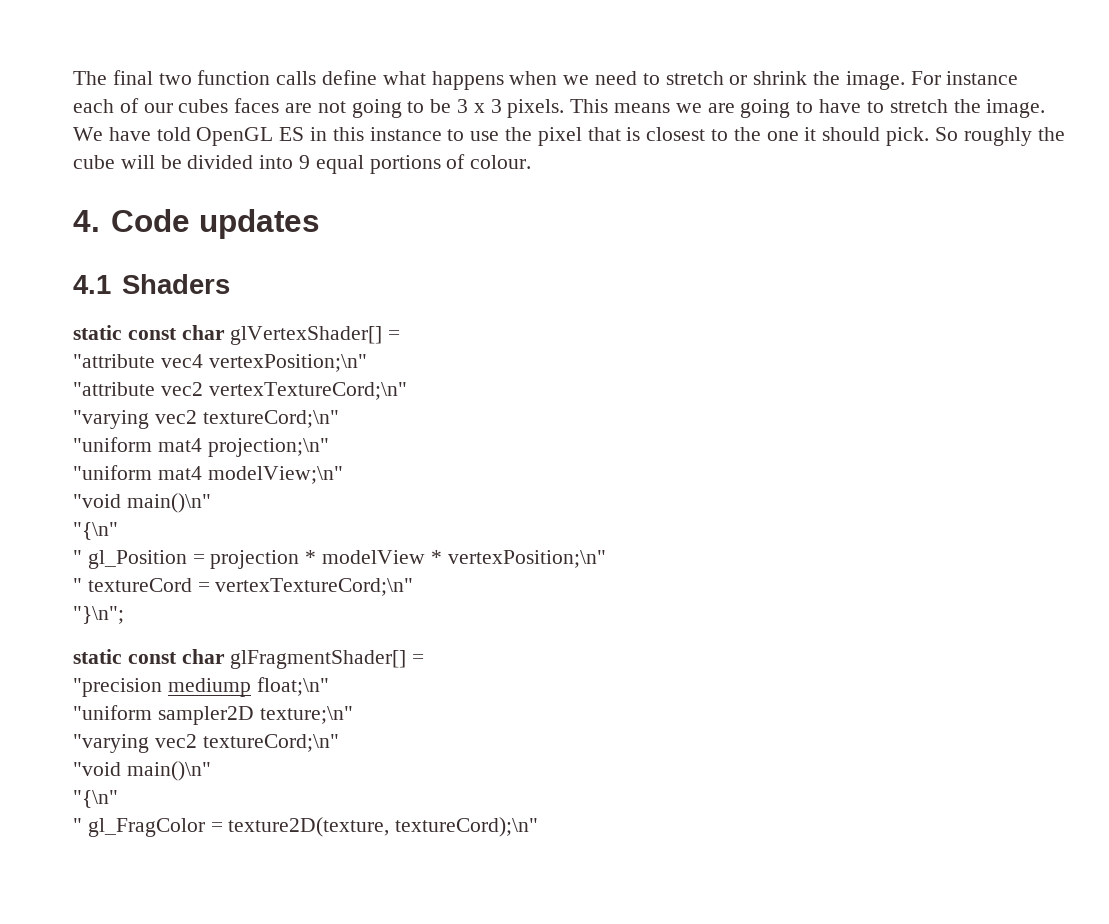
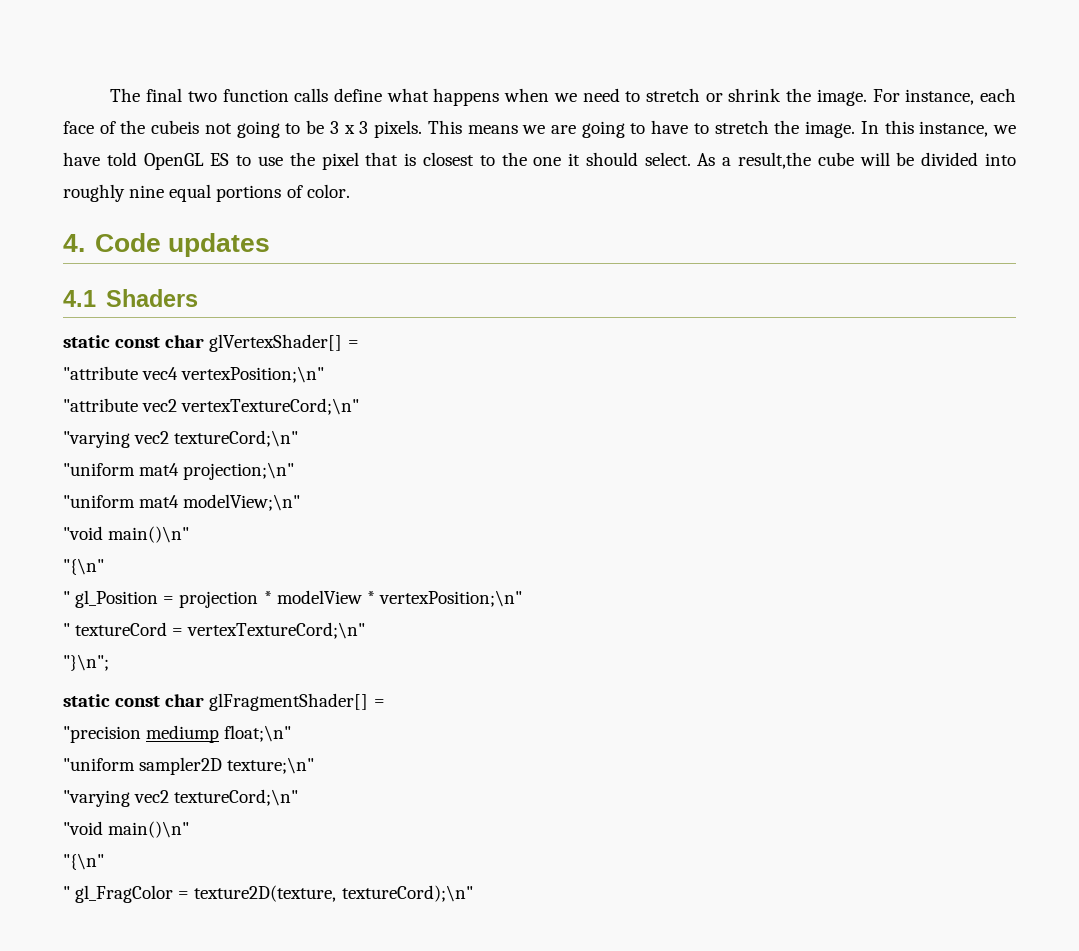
- For instance each of our cubes faces are not going to be 3 x 3 pixels.
+ For instance, each face of the cubeis not going to be 3 x 3 pixels.
- We have told OpenGL ES in this instance to use the pixel that is closest to the one it should pick. So roughly the cube will be divided into 9 equal portions of colour.
+ In this instance, we have told OpenGL ES to use the pixel that is closest to the one it should select. As a result,the cube will be divided into roughly nine equal portions of color.

